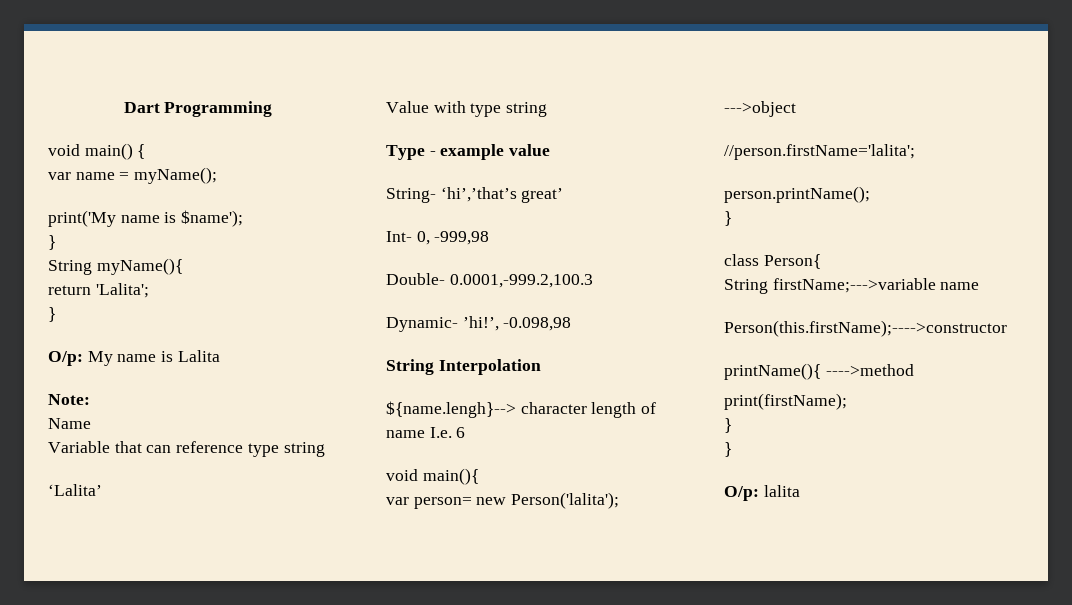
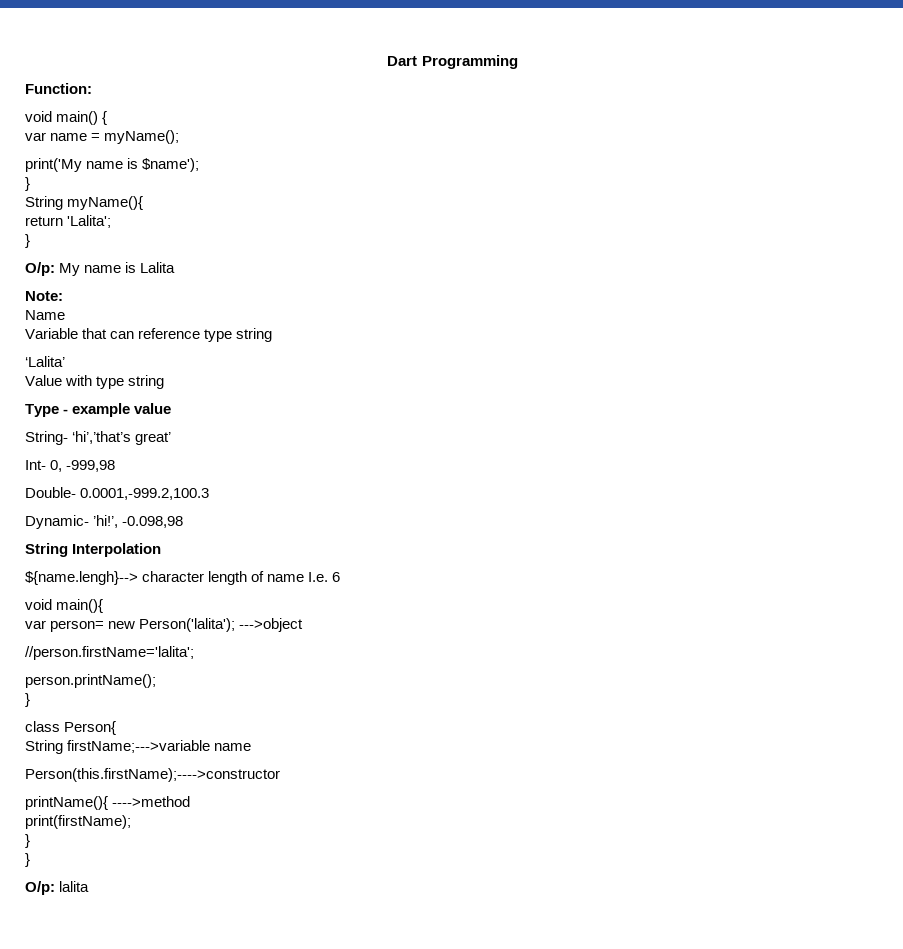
+ Function:

